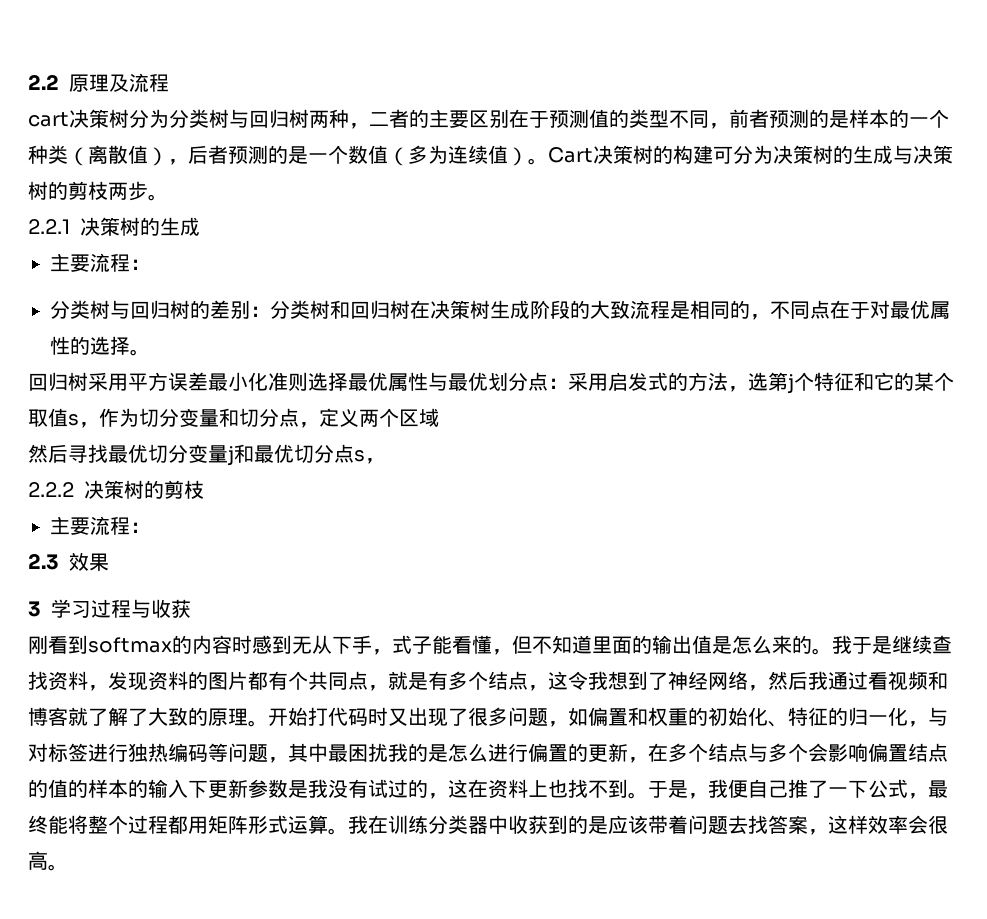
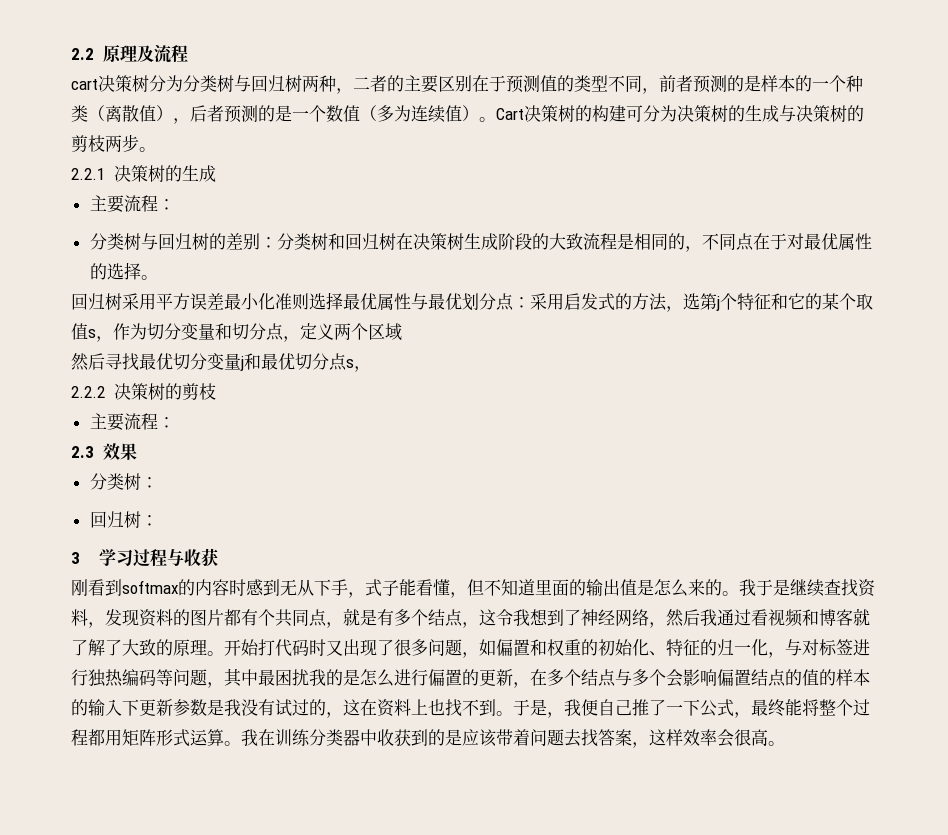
+ 分类树：
+ 回归树：

